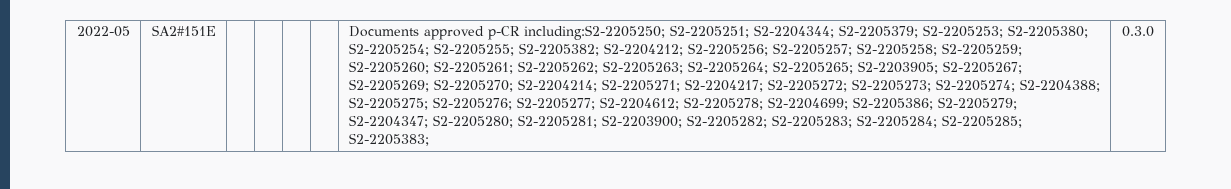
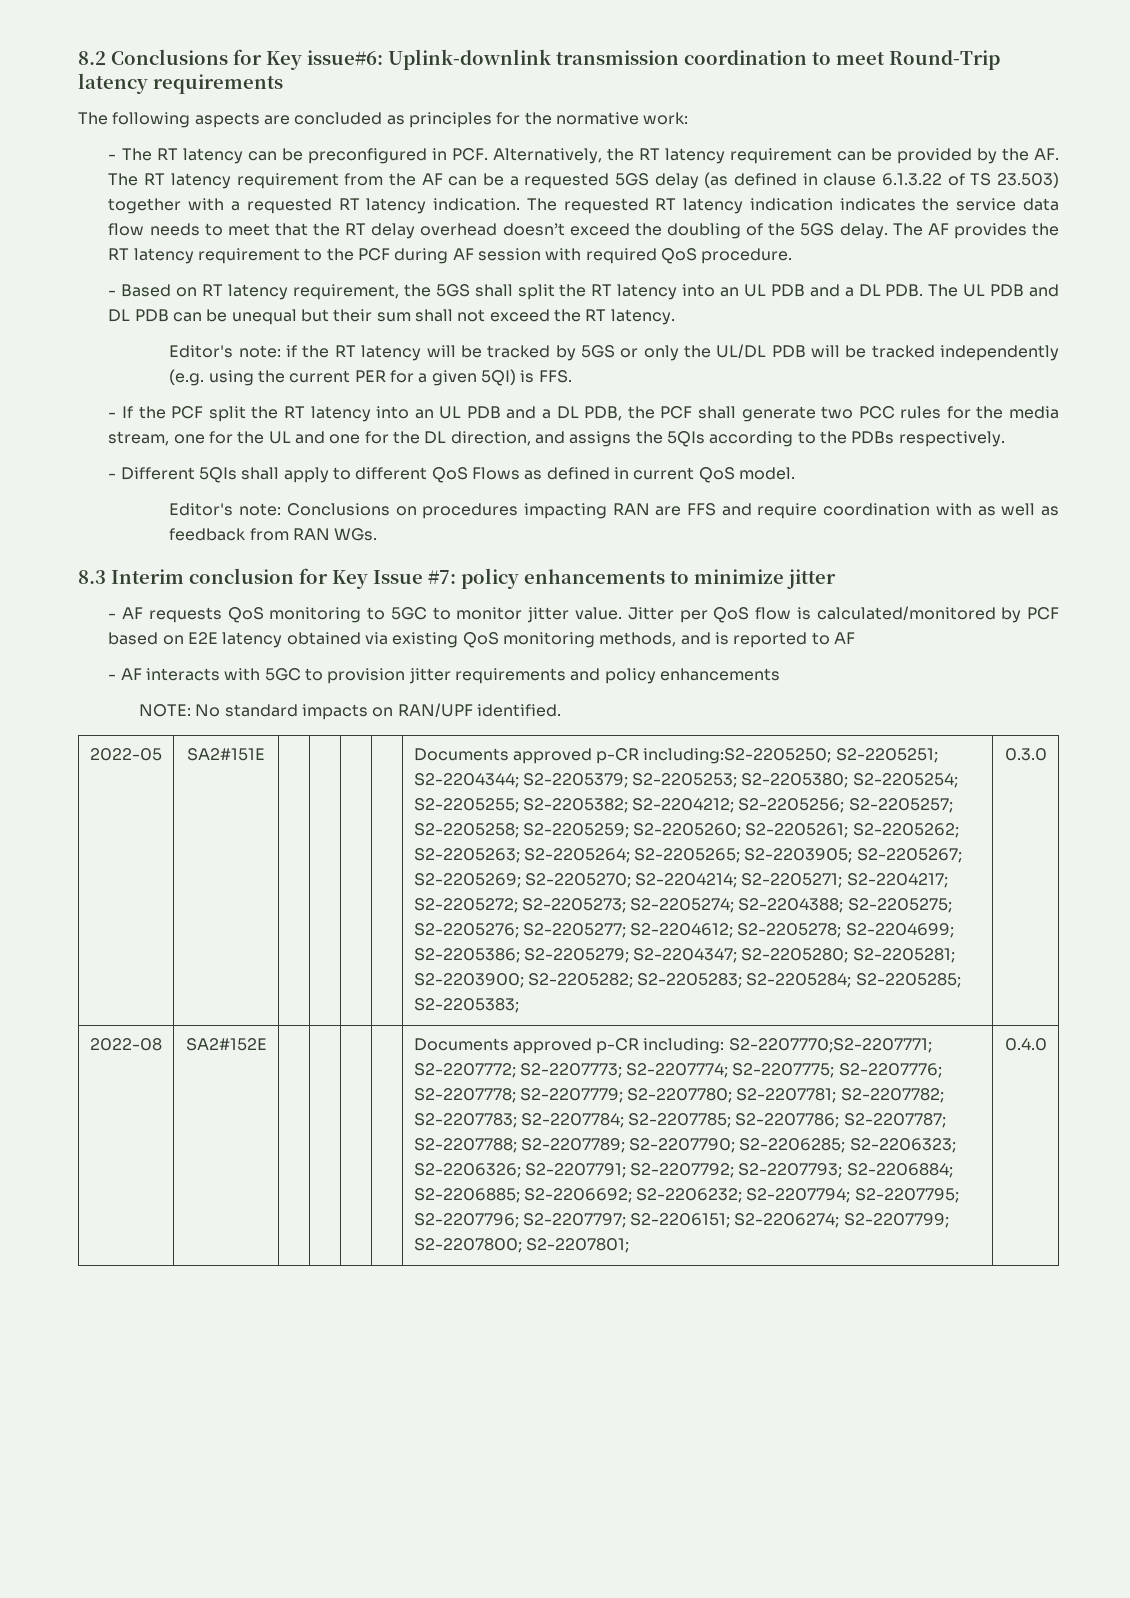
+ 8.2 Conclusions for Key issue#6: Uplink-downlink transmission coordination to meet Round-Trip latency requirements
+ The following aspects are concluded as principles for the normative work:
+ - The RT latency can be preconfigured in PCF. Alternatively, the RT latency requirement can be provided by the AF. The RT latency requirement from the AF can be a requested 5GS delay (as defined in clause 6.1.3.22 of TS 23.503) together with a requested RT latency indication. The requested RT latency indication indicates the service data flow needs to meet that the RT delay overhead doesn’t exceed the doubling of the 5GS delay. The AF provides the RT latency requirement to the PCF during AF session with required QoS procedure.
+ - Based on RT latency requirement, the 5GS shall split the RT latency into an UL PDB and a DL PDB. The UL PDB and DL PDB can be unequal but their sum shall not exceed the RT latency.
+ Editor's note: if the RT latency will be tracked by 5GS or only the UL/DL PDB will be tracked independently (e.g. using the current PER for a given 5QI) is FFS.
+ - If the PCF split the RT latency into an UL PDB and a DL PDB, the PCF shall generate two PCC rules for the media stream, one for the UL and one for the DL direction, and assigns the 5QIs according to the PDBs respectively.
+ - Different 5QIs shall apply to different QoS Flows as defined in current QoS model.
+ Editor's note: Conclusions on procedures impacting RAN are FFS and require coordination with as well as feedback from RAN WGs.
+ 8.3 Interim conclusion for Key Issue #7: policy enhancements to minimize jitter
+ - AF requests QoS monitoring to 5GC to monitor jitter value. Jitter per QoS flow is calculated/monitored by PCF based on E2E latency obtained via existing QoS monitoring methods, and is reported to AF
+ - AF interacts with 5GC to provision jitter requirements and policy enhancements
+ NOTE: No standard impacts on RAN/UPF identified.
+ 2022-08 | SA2#152E | | | | | Documents approved p-CR including: S2-2207770;S2-2207771; S2-2207772; S2-2207773; S2-2207774; S2-2207775; S2-2207776; S2-2207778; S2-2207779; S2-2207780; S2-2207781; S2-2207782; S2-2207783; S2-2207784; S2-2207785; S2-2207786; S2-2207787; S2-2207788; S2-2207789; S2-2207790; S2-2206285; S2-2206323; S2-2206326; S2-2207791; S2-2207792; S2-2207793; S2-2206884; S2-2206885; S2-2206692; S2-2206232; S2-2207794; S2-2207795; S2-2207796; S2-2207797; S2-2206151; S2-2206274; S2-2207799; S2-2207800; S2-2207801; | 0.4.0

